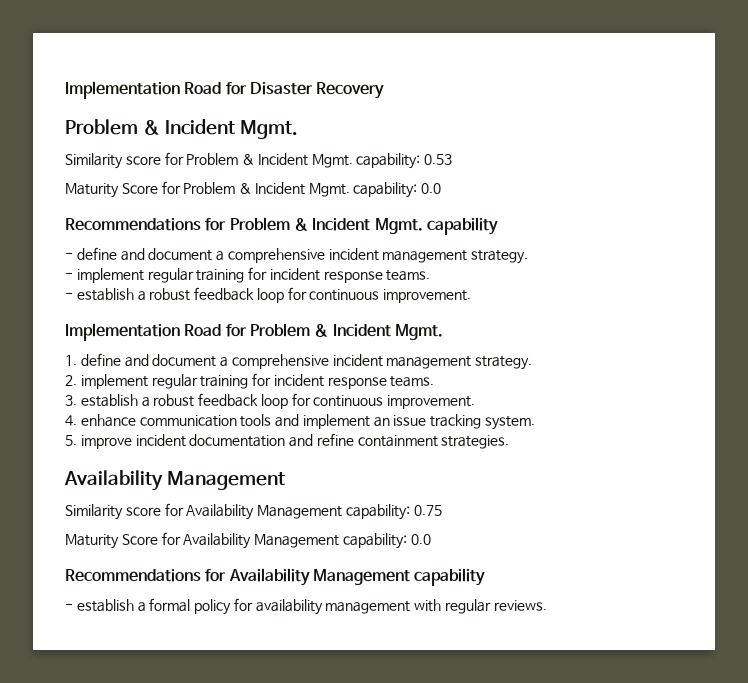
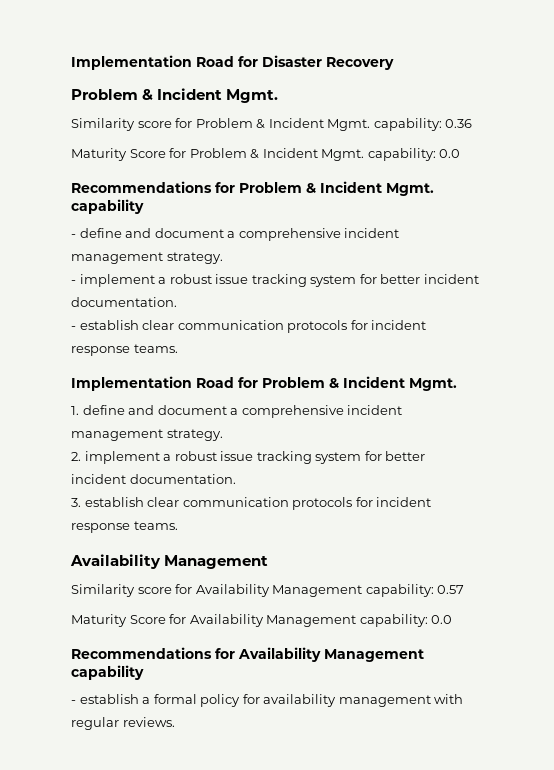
- Similarity score for Problem & Incident Mgmt. capability: 0.53
+ Similarity score for Problem & Incident Mgmt. capability: 0.36
- - implement regular training for incident response teams.
- - establish a robust feedback loop for continuous improvement.
+ - implement a robust issue tracking system for better incident documentation.
+ - establish clear communication protocols for incident response teams.
- 2. implement regular training for incident response teams.
- 3. establish a robust feedback loop for continuous improvement.
- 4. enhance communication tools and implement an issue tracking system.
- 5. improve incident documentation and refine containment strategies.
+ 2. implement a robust issue tracking system for better incident documentation.
+ 3. establish clear communication protocols for incident response teams.
- Similarity score for Availability Management capability: 0.75
+ Similarity score for Availability Management capability: 0.57

